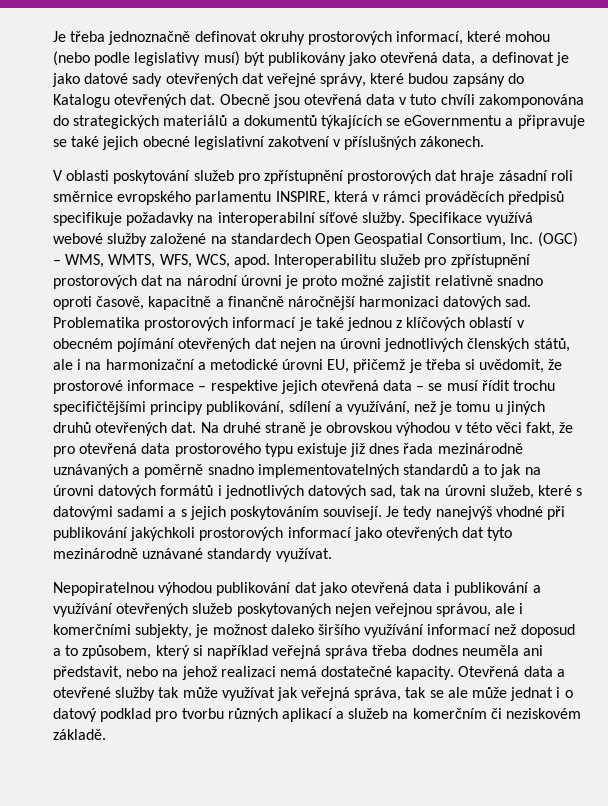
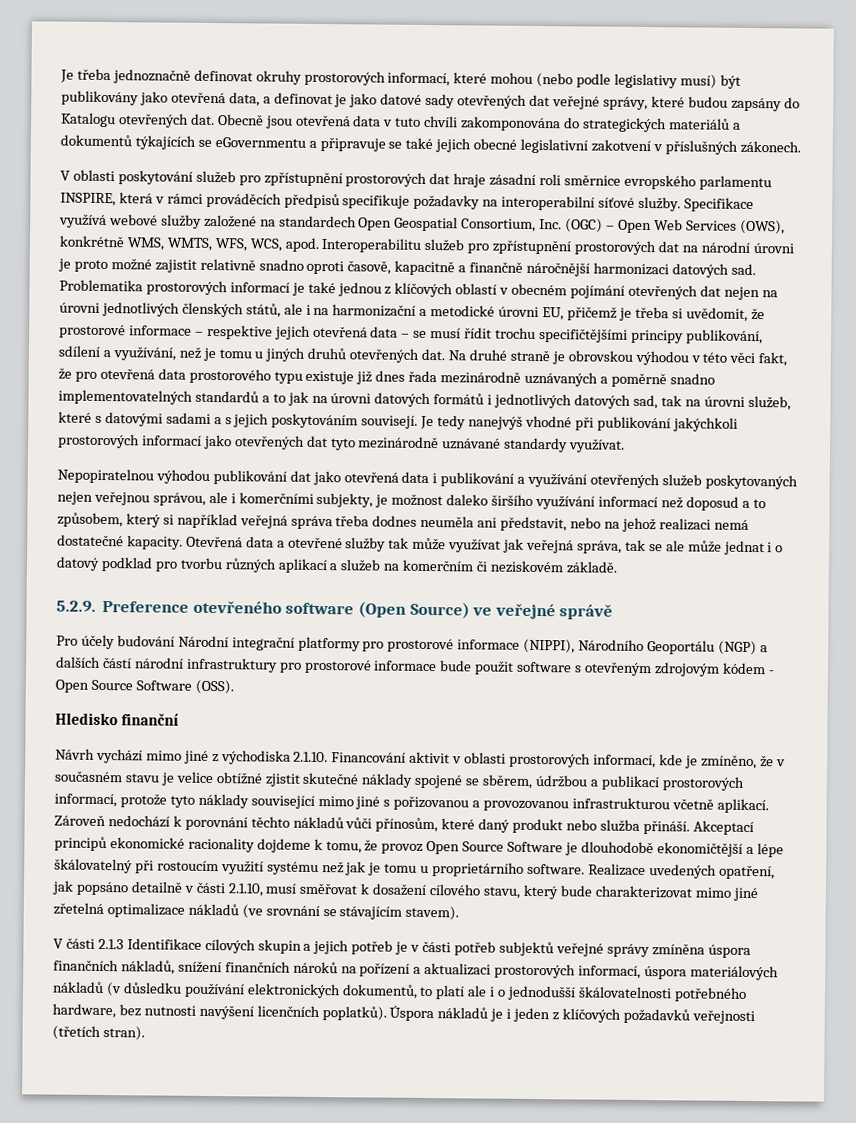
- Specifikace využívá webové služby založené na standardech Open Geospatial Consortium, Inc. (OGC) – WMS, WMTS, WFS, WCS, apod.
+ Specifikace využívá webové služby založené na standardech Open Geospatial Consortium, Inc. (OGC) – Open Web Services (OWS), konkrétně WMS, WMTS, WFS, WCS, apod.
+ 5.2.9. Preference otevřeného software (Open Source) ve veřejné správě
+ Pro účely budování Národní integrační platformy pro prostorové informace (NIPPI), Národního Geoportálu (NGP) a dalších částí národní infrastruktury pro prostorové informace bude použit software s otevřeným zdrojovým kódem - Open Source Software (OSS).
+ Hledisko finanční
+ Návrh vychází mimo jiné z východiska 2.1.10. Financování aktivit v oblasti prostorových informací, kde je zmíněno, že v současném stavu je velice obtížné zjistit skutečné náklady spojené se sběrem, údržbou a publikací prostorových informací, protože tyto náklady související mimo jiné s pořizovanou a provozovanou infrastrukturou včetně aplikací. Zároveň nedochází k porovnání těchto nákladů vůči přínosům, které daný produkt nebo služba přináší. Akceptací principů ekonomické racionality dojdeme k tomu, že provoz Open Source Software je dlouhodobě ekonomičtější a lépe škálovatelný při rostoucím využití systému než jak je tomu u proprietárního software. Realizace uvedených opatření, jak popsáno detailně v části 2.1.10, musí směřovat k dosažení cílového stavu, který bude charakterizovat mimo jiné zřetelná optimalizace nákladů (ve srovnání se stávajícím stavem).
+ V části 2.1.3 Identifikace cílových skupin a jejich potřeb je v části potřeb subjektů veřejné správy zmíněna úspora finančních nákladů, snížení finančních nároků na pořízení a aktualizaci prostorových informací, úspora materiálových nákladů (v důsledku používání elektronických dokumentů, to platí ale i o jednodušší škálovatelnosti potřebného hardware, bez nutnosti navýšení licenčních poplatků). Úspora nákladů je i jeden z klíčových požadavků veřejnosti (třetích stran).

